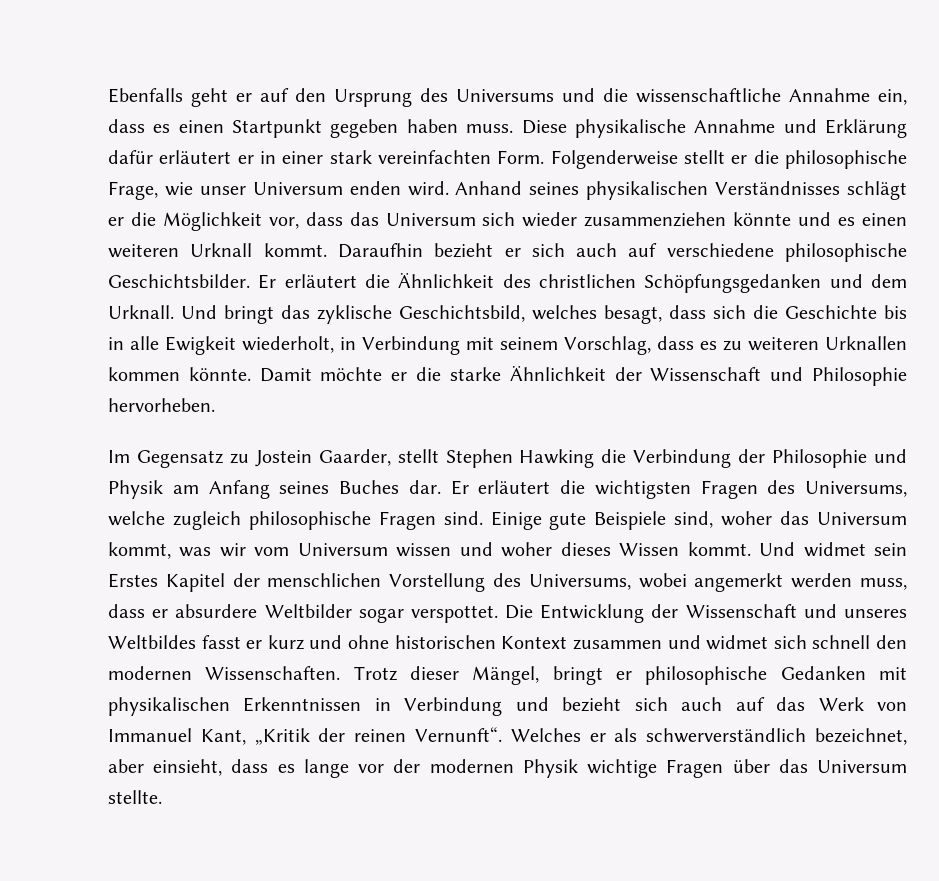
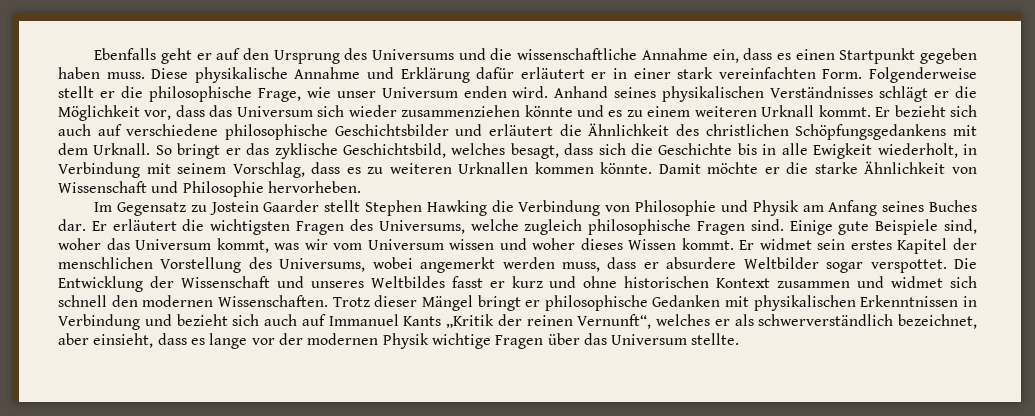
- Anhand seines physikalischen Verständnisses schlägt er die Möglichkeit vor, dass das Universum sich wieder zusammenziehen könnte und es einen weiteren Urknall kommt.
+ Anhand seines physikalischen Verständnisses schlägt er die Möglichkeit vor, dass das Universum sich wieder zusammenziehen könnte und es zu einem weiteren Urknall kommt.
- Daraufhin bezieht er sich auch auf verschiedene philosophische Geschichtsbilder. Er erläutert die Ähnlichkeit des christlichen Schöpfungsgedanken und dem Urknall. Und bringt das zyklische Geschichtsbild, welches besagt, dass sich die Geschichte bis in alle Ewigkeit wiederholt, in Verbindung mit seinem Vorschlag, dass es zu weiteren Urknallen kommen könnte.
+ Er bezieht sich auch auf verschiedene philosophische Geschichtsbilder und erläutert die Ähnlichkeit des christlichen Schöpfungsgedankens mit dem Urknall. So bringt er das zyklische Geschichtsbild, welches besagt, dass sich die Geschichte bis in alle Ewigkeit wiederholt, in Verbindung mit seinem Vorschlag, dass es zu weiteren Urknallen kommen könnte.
- Damit möchte er die starke Ähnlichkeit der Wissenschaft und Philosophie hervorheben.
+ Damit möchte er die starke Ähnlichkeit von Wissenschaft und Philosophie hervorheben.
- Im Gegensatz zu Jostein Gaarder, stellt Stephen Hawking die Verbindung der Philosophie und Physik am Anfang seines Buches dar.
+ Im Gegensatz zu Jostein Gaarder stellt Stephen Hawking die Verbindung von Philosophie und Physik am Anfang seines Buches dar.
- Und widmet sein Erstes Kapitel der menschlichen Vorstellung des Universums, wobei angemerkt werden muss, dass er absurdere Weltbilder sogar verspottet.
+ Er widmet sein erstes Kapitel der menschlichen Vorstellung des Universums, wobei angemerkt werden muss, dass er absurdere Weltbilder sogar verspottet.
- Trotz dieser Mängel, bringt er philosophische Gedanken mit physikalischen Erkenntnissen in Verbindung und bezieht sich auch auf das Werk von Immanuel Kant, „Kritik der reinen Vernunft“. Welches er als schwerverständlich bezeichnet, aber einsieht, dass es lange vor der modernen Physik wichtige Fragen über das Universum stellte.
+ Trotz dieser Mängel bringt er philosophische Gedanken mit physikalischen Erkenntnissen in Verbindung und bezieht sich auch auf Immanuel Kants „Kritik der reinen Vernunft“, welches er als schwerverständlich bezeichnet, aber einsieht, dass es lange vor der modernen Physik wichtige Fragen über das Universum stellte.

